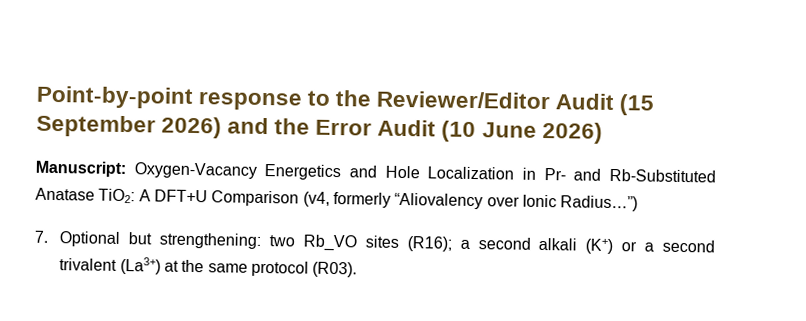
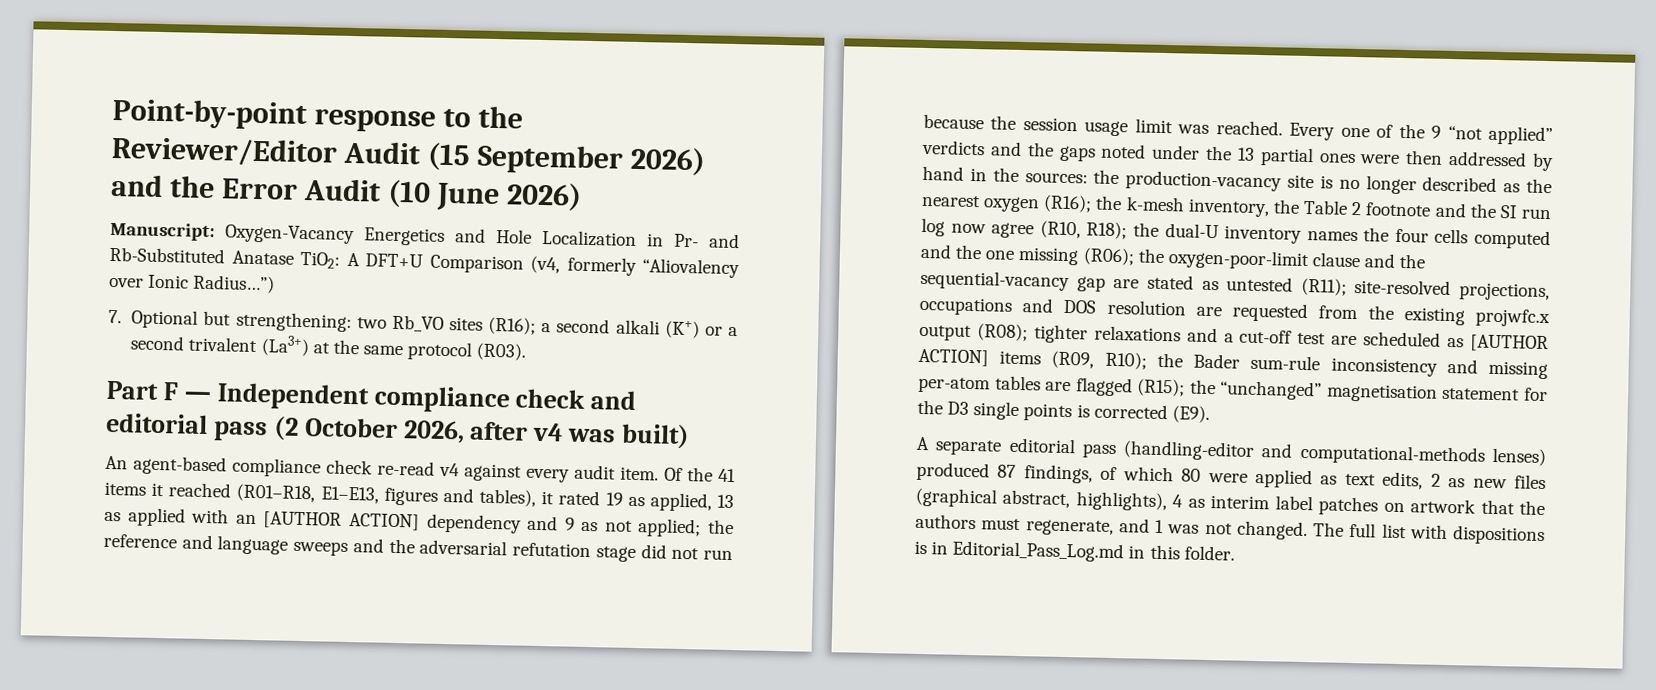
+ Part F — Independent compliance check and editorial pass (2 October 2026, after v4 was built)
+ An agent-based compliance check re-read v4 against every audit item. Of the 41 items it reached (R01–R18, E1–E13, figures and tables), it rated 19 as applied, 13 as applied with an [AUTHOR ACTION] dependency and 9 as not applied; the reference and language sweeps and the adversarial refutation stage did not run because the session usage limit was reached. Every one of the 9 “not applied” verdicts and the gaps noted under the 13 partial ones were then addressed by hand in the sources: the production-vacancy site is no longer described as the nearest oxygen (R16); the k-mesh inventory, the Table 2 footnote and the SI run log now agree (R10, R18); the dual-U inventory names the four cells computed and the one missing (R06); the oxygen-poor-limit clause and the sequential-vacancy gap are stated as untested (R11); site-resolved projections, occupations and DOS resolution are requested from the existing projwfc.x output (R08); tighter relaxations and a cut-off test are scheduled as [AUTHOR ACTION] items (R09, R10); the Bader sum-rule inconsistency and missing per-atom tables are flagged (R15); the “unchanged” magnetisation statement for the D3 single points is corrected (E9).
+ A separate editorial pass (handling-editor and computational-methods lenses) produced 87 findings, of which 80 were applied as text edits, 2 as new files (graphical abstract, highlights), 4 as interim label patches on artwork that the authors must regenerate, and 1 was not changed. The full list with dispositions is in Editorial_Pass_Log.md in this folder.

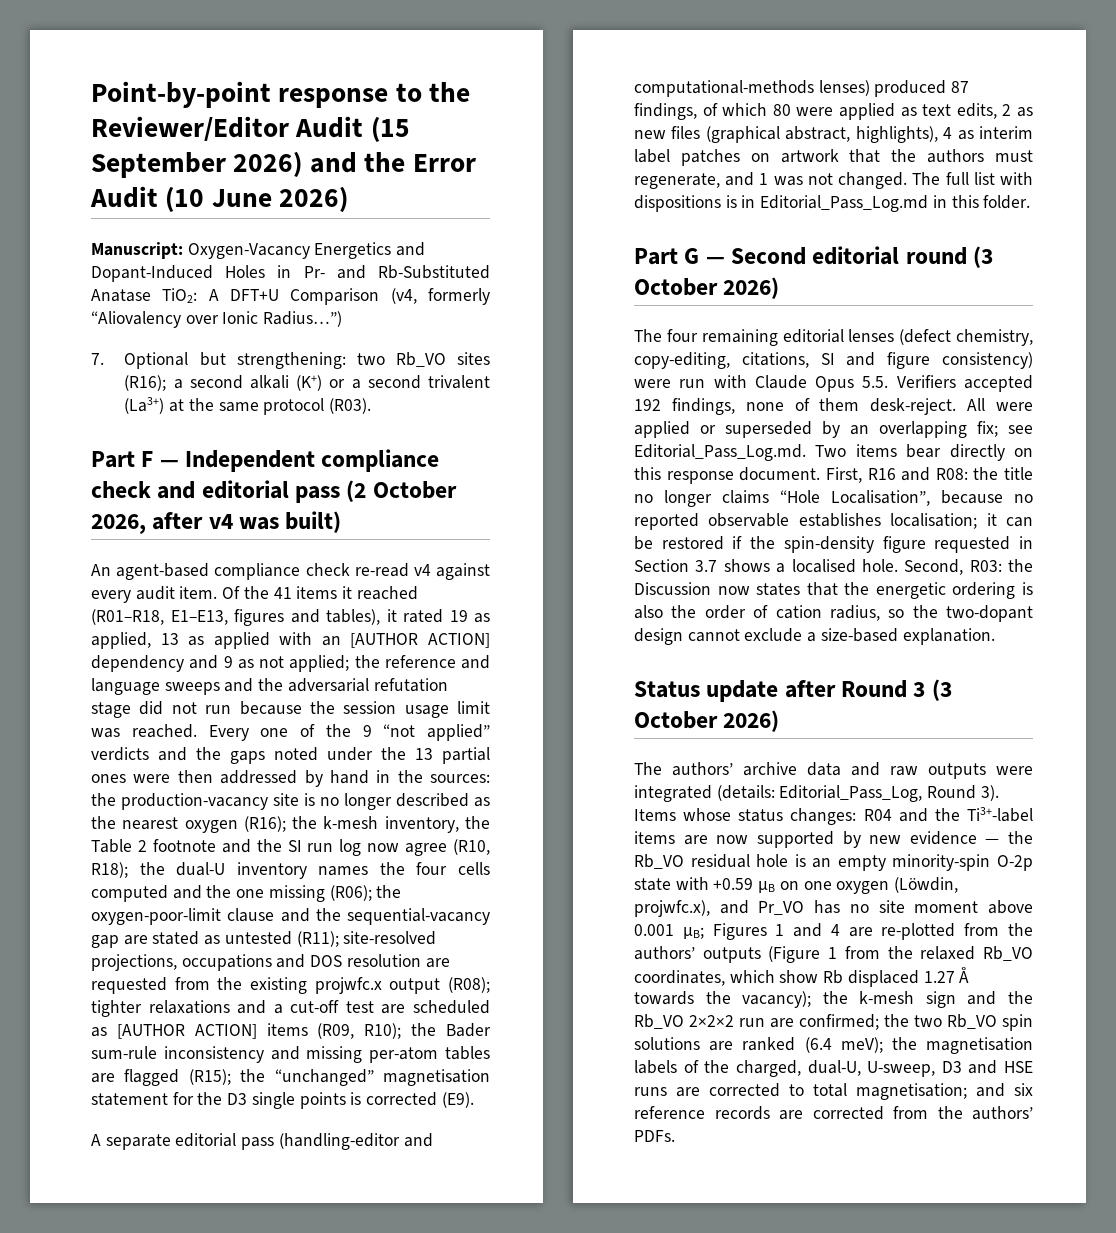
- Manuscript: Oxygen-Vacancy Energetics and Hole Localization in Pr- and Rb-Substituted Anatase TiO2: A DFT+U Comparison (v4, formerly “Aliovalency over Ionic Radius…”)
+ Manuscript: Oxygen-Vacancy Energetics and Dopant-Induced Holes in Pr- and Rb-Substituted Anatase TiO2: A DFT+U Comparison (v4, formerly “Aliovalency over Ionic Radius…”)
+ Part G — Second editorial round (3 October 2026)
+ The four remaining editorial lenses (defect chemistry, copy-editing, citations, SI and figure consistency) were run with Claude Opus 5.5. Verifiers accepted 192 findings, none of them desk-reject. All were applied or superseded by an overlapping fix; see Editorial_Pass_Log.md. Two items bear directly on this response document. First, R16 and R08: the title no longer claims “Hole Localisation”, because no reported observable establishes localisation; it can be restored if the spin-density figure requested in Section 3.7 shows a localised hole. Second, R03: the Discussion now states that the energetic ordering is also the order of cation radius, so the two-dopant design cannot exclude a size-based explanation.
+ Status update after Round 3 (3 October 2026)
+ The authors’ archive data and raw outputs were integrated (details: Editorial_Pass_Log, Round 3). Items whose status changes: R04 and the Ti3+-label items are now supported by new evidence — the Rb_VO residual hole is an empty minority-spin O-2p state with +0.59 μB on one oxygen (Löwdin, projwfc.x), and Pr_VO has no site moment above 0.001 μB; Figures 1 and 4 are re-plotted from the authors’ outputs (Figure 1 from the relaxed Rb_VO coordinates, which show Rb displaced 1.27 Å towards the vacancy); the k-mesh sign and the Rb_VO 2×2×2 run are confirmed; the two Rb_VO spin solutions are ranked (6.4 meV); the magnetisation labels of the charged, dual-U, U-sweep, D3 and HSE runs are corrected to total magnetisation; and six reference records are corrected from the authors’ PDFs.

